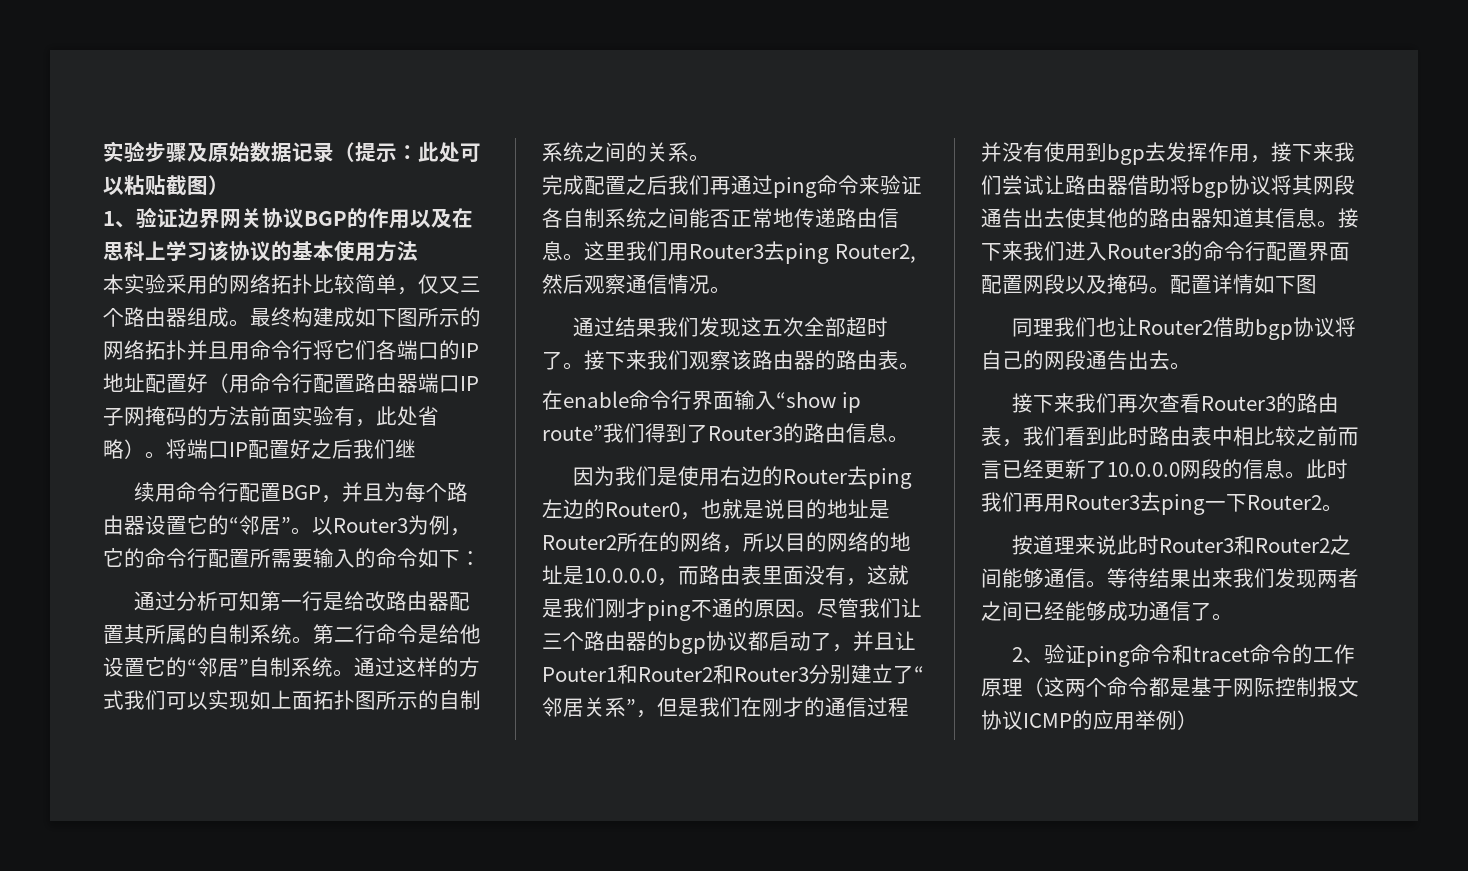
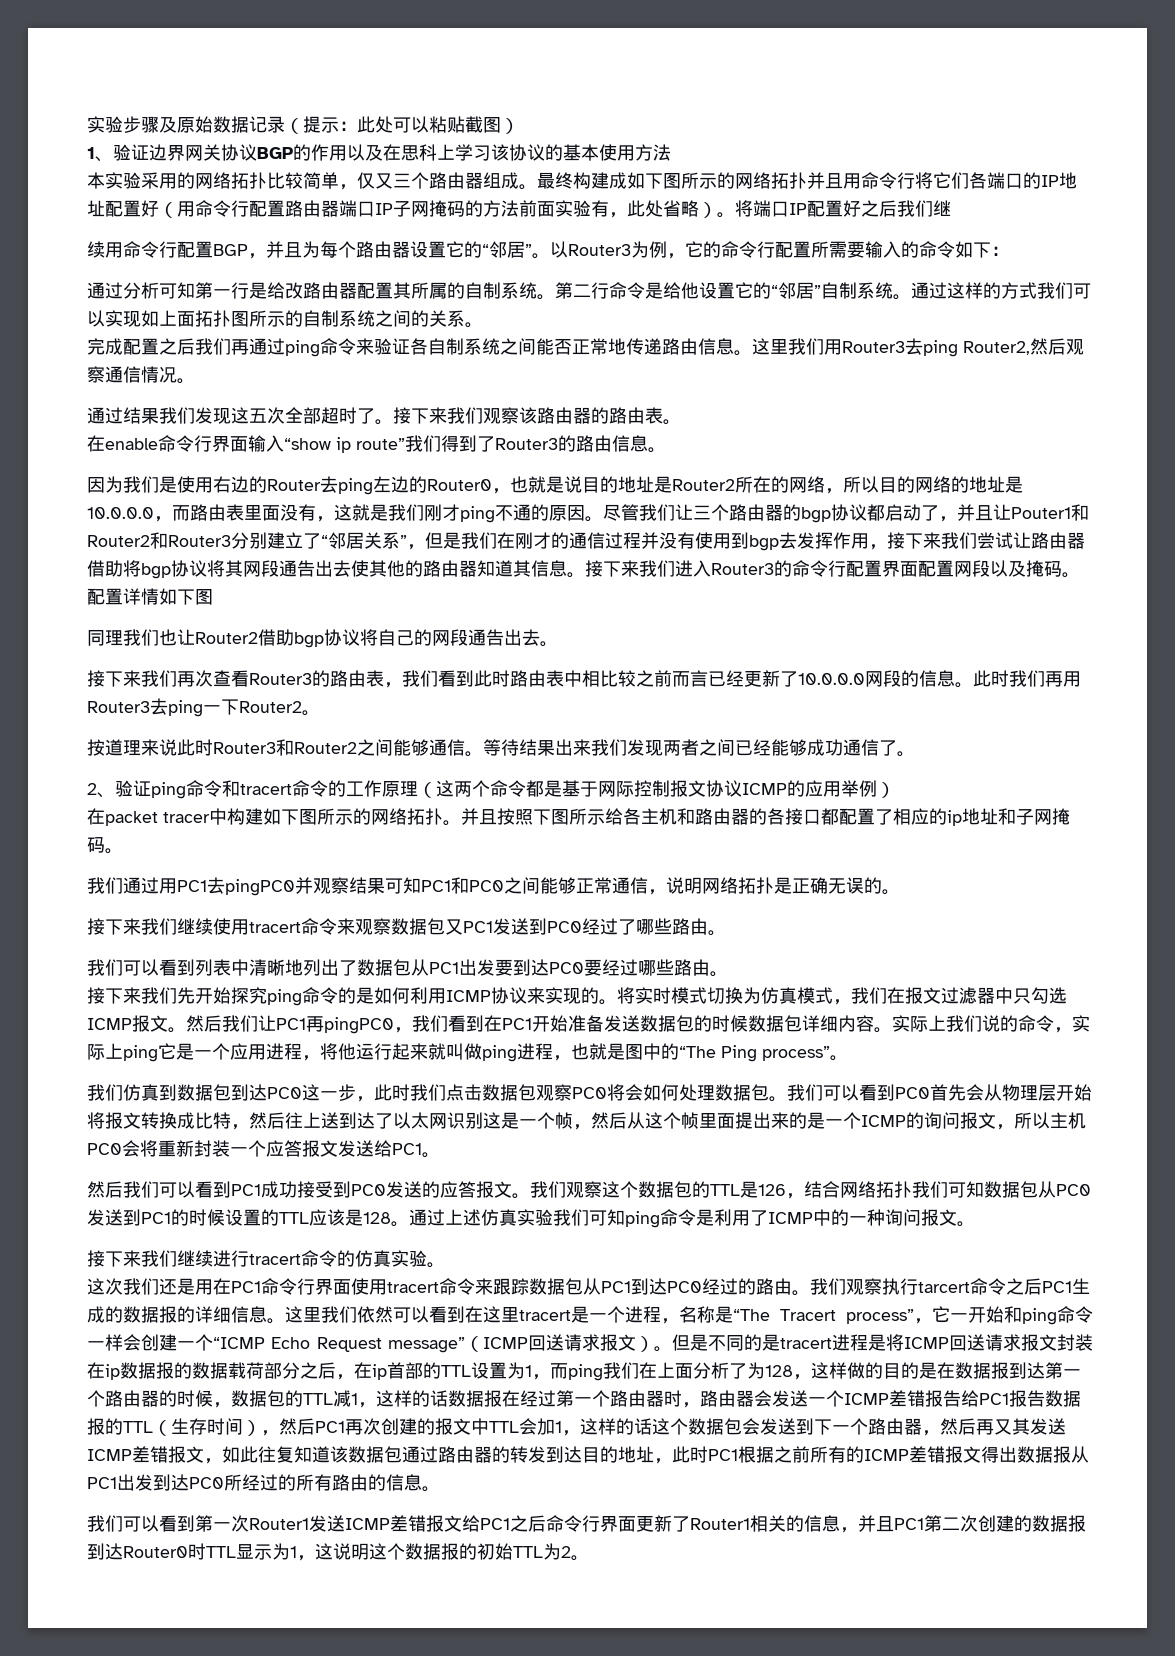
- 2、验证ping命令和tracet命令的工作原理（这两个命令都是基于网际控制报文协议ICMP的应用举例）
+ 2、验证ping命令和tracert命令的工作原理（这两个命令都是基于网际控制报文协议ICMP的应用举例）
+ 在packet tracer中构建如下图所示的网络拓扑。并且按照下图所示给各主机和路由器的各接口都配置了相应的ip地址和子网掩码。
+ 我们通过用PC1去pingPC0并观察结果可知PC1和PC0之间能够正常通信，说明网络拓扑是正确无误的。
+ 接下来我们继续使用tracert命令来观察数据包又PC1发送到PC0经过了哪些路由。
+ 我们可以看到列表中清晰地列出了数据包从PC1出发要到达PC0要经过哪些路由。
+ 接下来我们先开始探究ping命令的是如何利用ICMP协议来实现的。将实时模式切换为仿真模式，我们在报文过滤器中只勾选ICMP报文。然后我们让PC1再pingPC0，我们看到在PC1开始准备发送数据包的时候数据包详细内容。实际上我们说的命令，实际上ping它是一个应用进程，将他运行起来就叫做ping进程，也就是图中的“The Ping process”。
+ 我们仿真到数据包到达PC0这一步，此时我们点击数据包观察PC0将会如何处理数据包。我们可以看到PC0首先会从物理层开始将报文转换成比特，然后往上送到达了以太网识别这是一个帧，然后从这个帧里面提出来的是一个ICMP的询问报文，所以主机PC0会将重新封装一个应答报文发送给PC1。
+ 然后我们可以看到PC1成功接受到PC0发送的应答报文。我们观察这个数据包的TTL是126，结合网络拓扑我们可知数据包从PC0发送到PC1的时候设置的TTL应该是128。通过上述仿真实验我们可知ping命令是利用了ICMP中的一种询问报文。
+ 接下来我们继续进行tracert命令的仿真实验。
+ 这次我们还是用在PC1命令行界面使用tracert命令来跟踪数据包从PC1到达PC0经过的路由。我们观察执行tarcert命令之后PC1生成的数据报的详细信息。这里我们依然可以看到在这里tracert是一个进程，名称是“The Tracert process”，它一开始和ping命令一样会创建一个“ICMP Echo Request message”（ICMP回送请求报文）。但是不同的是tracert进程是将ICMP回送请求报文封装在ip数据报的数据载荷部分之后，在ip首部的TTL设置为1，而ping我们在上面分析了为128，这样做的目的是在数据报到达第一个路由器的时候，数据包的TTL减1，这样的话数据报在经过第一个路由器时，路由器会发送一个ICMP差错报告给PC1报告数据报的TTL（生存时间），然后PC1再次创建的报文中TTL会加1，这样的话这个数据包会发送到下一个路由器，然后再又其发送ICMP差错报文，如此往复知道该数据包通过路由器的转发到达目的地址，此时PC1根据之前所有的ICMP差错报文得出数据报从PC1出发到达PC0所经过的所有路由的信息。
+ 我们可以看到第一次Router1发送ICMP差错报文给PC1之后命令行界面更新了Router1相关的信息，并且PC1第二次创建的数据报到达Router0时TTL显示为1，这说明这个数据报的初始TTL为2。

